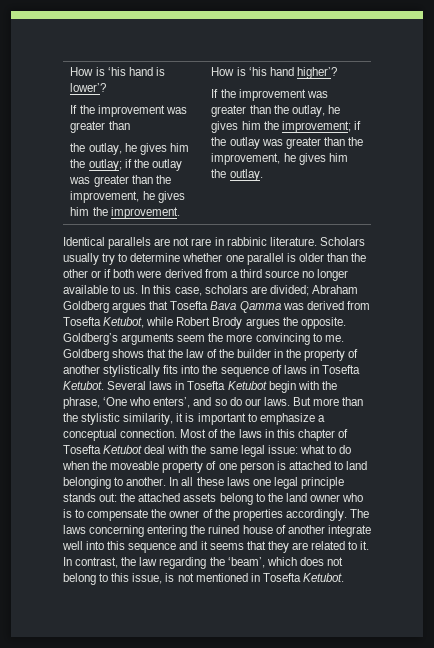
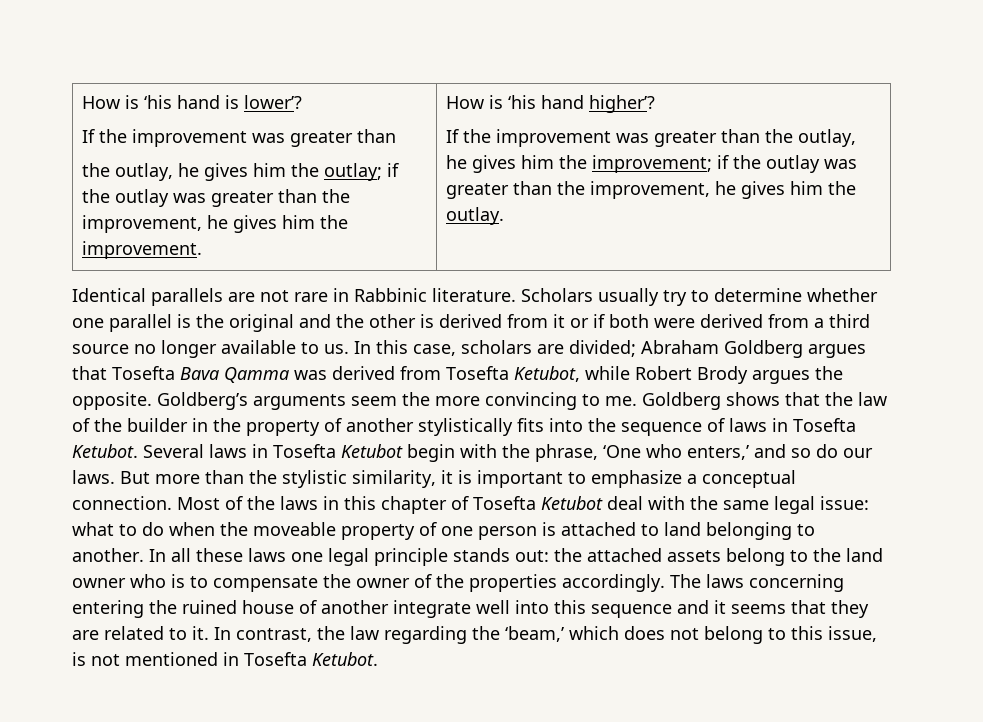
- Identical parallels are not rare in rabbinic literature.
+ Identical parallels are not rare in Rabbinic literature.
- Scholars usually try to determine whether one parallel is older than the other or if both were derived from a third source no longer available to us.
+ Scholars usually try to determine whether one parallel is the original and the other is derived from it or if both were derived from a third source no longer available to us.
- Several laws in Tosefta Ketubot begin with the phrase, ‘One who enters’, and so do our laws.
+ Several laws in Tosefta Ketubot begin with the phrase, ‘One who enters,’ and so do our laws.
- In contrast, the law regarding the ‘beam’, which does not belong to this issue, is not mentioned in Tosefta Ketubot.
+ In contrast, the law regarding the ‘beam,’ which does not belong to this issue, is not mentioned in Tosefta Ketubot.

